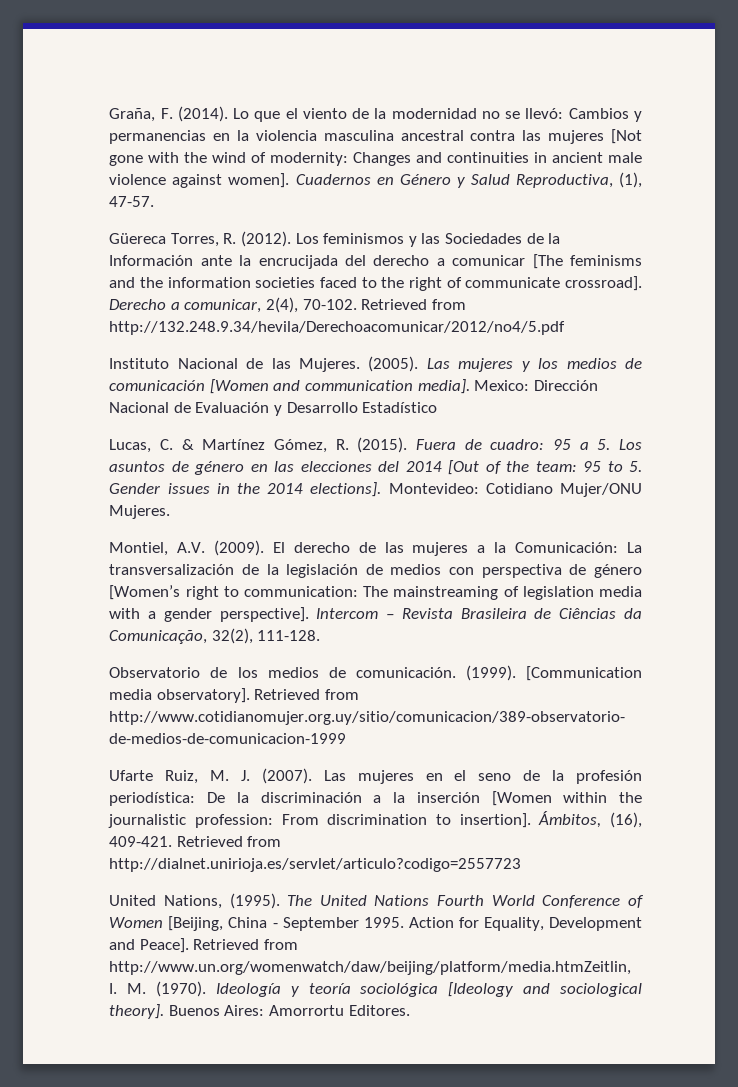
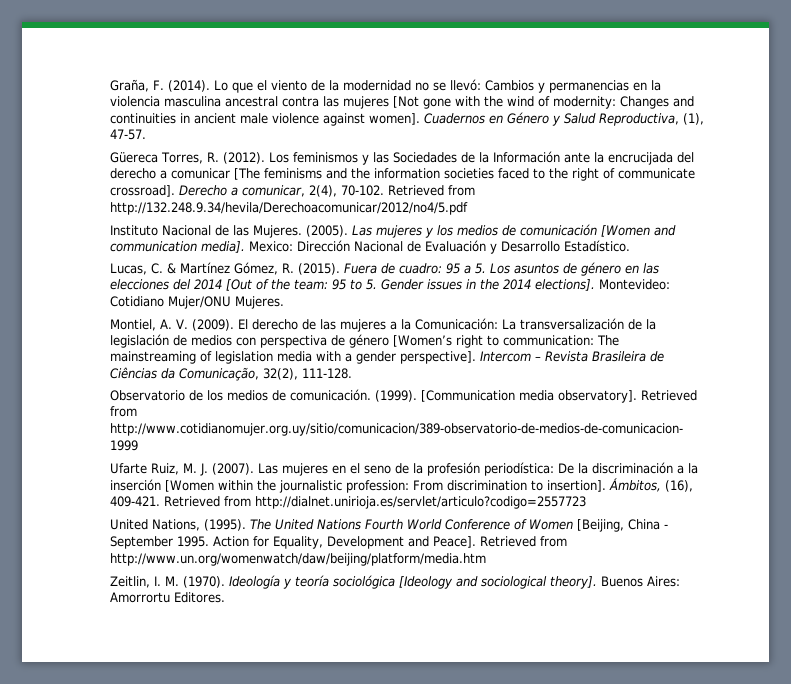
- Mexico: Dirección Nacional de Evaluación y Desarrollo Estadístico
+ Mexico: Dirección Nacional de Evaluación y Desarrollo Estadístico.
- Montiel, A.V. (2009).
+ Montiel, A. V. (2009).
- Retrieved from http://www.un.org/womenwatch/daw/beijing/platform/media.htmZeitlin, I. M. (1970).
+ Retrieved from http://www.un.org/womenwatch/daw/beijing/platform/media.htm
+ Zeitlin, I. M. (1970).

